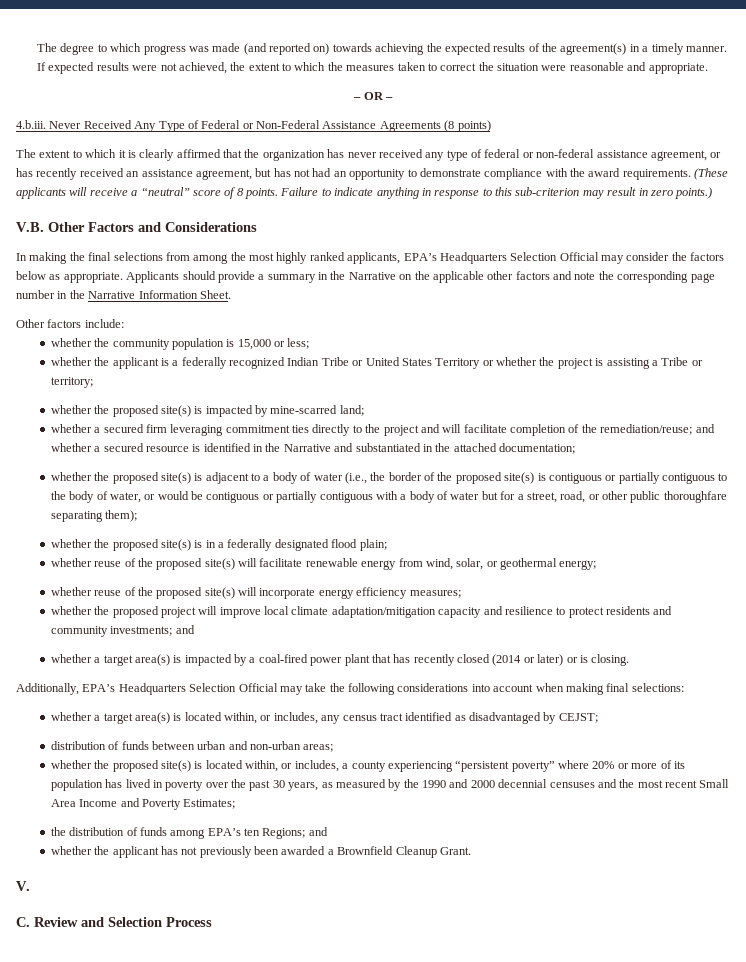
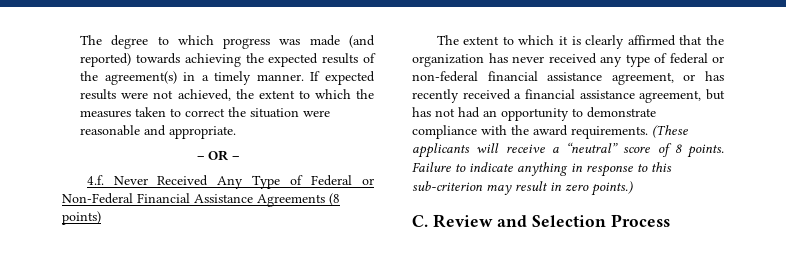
- The degree to which progress was made (and reported on) towards achieving the expected results of the agreement(s) in a timely manner.
+ The degree to which progress was made (and reported) towards achieving the expected results of the agreement(s) in a timely manner.
- 4.b.iii. Never Received Any Type of Federal or Non-Federal Assistance Agreements (8 points)
+ 4.f. Never Received Any Type of Federal or Non-Federal Financial Assistance Agreements (8 points)
- The extent to which it is clearly affirmed that the organization has never received any type of federal or non-federal assistance agreement, or has recently received an assistance agreement, but has not had an opportunity to demonstrate compliance with the award requirements.
+ The extent to which it is clearly affirmed that the organization has never received any type of federal or non-federal financial assistance agreement, or has recently received a financial assistance agreement, but has not had an opportunity to demonstrate compliance with the award requirements.
- V.B. Other Factors and Considerations
- In making the final selections from among the most highly ranked applicants, EPA’s Headquarters Selection Official may consider the factors below as appropriate. Applicants should provide a summary in the Narrative on the applicable other factors and note the corresponding page number in the Narrative Information Sheet.
- Other factors include:
- whether the community population is 15,000 or less;
- whether the applicant is a federally recognized Indian Tribe or United States Territory or whether the project is assisting a Tribe or territory;
- whether the proposed site(s) is impacted by mine-scarred land;
- whether a secured firm leveraging commitment ties directly to the project and will facilitate completion of the remediation/reuse; and whether a secured resource is identified in the Narrative and substantiated in the attached documentation;
- whether the proposed site(s) is adjacent to a body of water (i.e., the border of the proposed site(s) is contiguous or partially contiguous to the body of water, or would be contiguous or partially contiguous with a body of water but for a street, road, or other public thoroughfare separating them);
- whether the proposed site(s) is in a federally designated flood plain;
- whether reuse of the proposed site(s) will facilitate renewable energy from wind, solar, or geothermal energy;
- whether reuse of the proposed site(s) will incorporate energy efficiency measures;
- whether the proposed project will improve local climate adaptation/mitigation capacity and resilience to protect residents and community investments; and
- whether a target area(s) is impacted by a coal-fired power plant that has recently closed (2014 or later) or is closing.
- Additionally, EPA’s Headquarters Selection Official may take the following considerations into account when making final selections:
- whether a target area(s) is located within, or includes, any census tract identified as disadvantaged by CEJST;
- distribution of funds between urban and non-urban areas;
- whether the proposed site(s) is located within, or includes, a county experiencing “persistent poverty” where 20% or more of its population has lived in poverty over the past 30 years, as measured by the 1990 and 2000 decennial censuses and the most recent Small Area Income and Poverty Estimates;
- the distribution of funds among EPA’s ten Regions; and
- whether the applicant has not previously been awarded a Brownfield Cleanup Grant.
- V.

